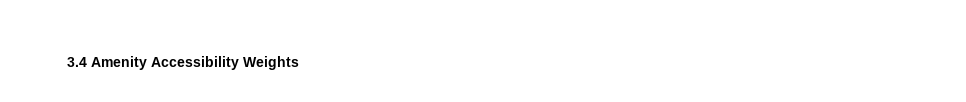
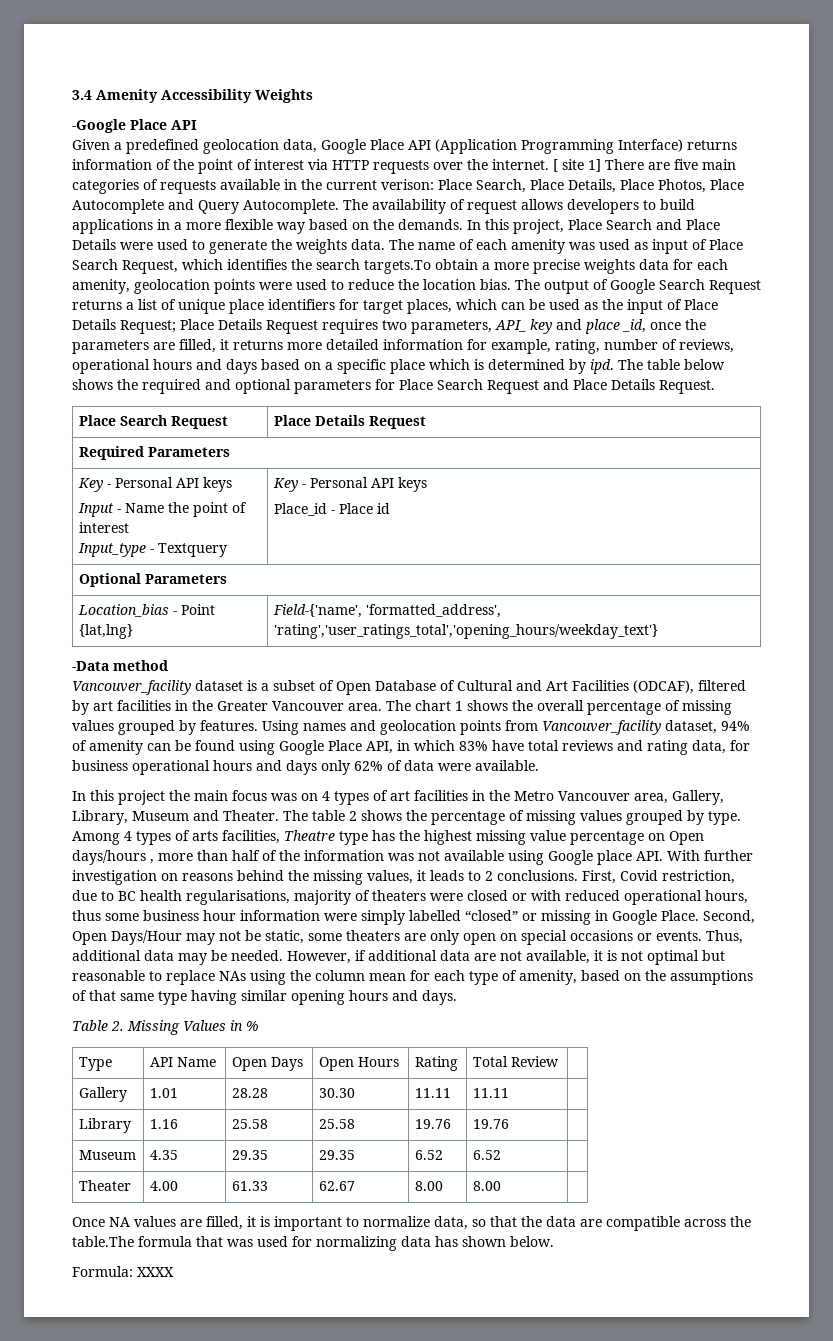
+ -Google Place API
+ Given a predefined geolocation data, Google Place API (Application Programming Interface) returns information of the point of interest via HTTP requests over the internet. [ site 1] There are five main categories of requests available in the current verison: Place Search, Place Details, Place Photos, Place Autocomplete and Query Autocomplete. The availability of request allows developers to build applications in a more flexible way based on the demands. In this project, Place Search and Place Details were used to generate the weights data. The name of each amenity was used as input of Place Search Request, which identifies the search targets.To obtain a more precise weights data for each amenity, geolocation points were used to reduce the location bias. The output of Google Search Request returns a list of unique place identifiers for target places, which can be used as the input of Place Details Request; Place Details Request requires two parameters, API_ key and place _id, once the parameters are filled, it returns more detailed information for example, rating, number of reviews, operational hours and days based on a specific place which is determined by ipd. The table below shows the required and optional parameters for Place Search Request and Place Details Request.
+ Place Search Request | Place Details Request
+ Required Parameters
+ Key - Personal API keys
+ Input - Name the point of interest
+ Input_type - Textquery | Key - Personal API keys
+ Place_id - Place id
+ Optional Parameters
+ Location_bias - Point {lat,lng} | Field-{'name', 'formatted_address', 'rating','user_ratings_total','opening_hours/weekday_text'}
+ -Data method
+ Vancouver_facility dataset is a subset of Open Database of Cultural and Art Facilities (ODCAF), filtered by art facilities in the Greater Vancouver area. The chart 1 shows the overall percentage of missing values grouped by features. Using names and geolocation points from Vancouver_facility dataset, 94% of amenity can be found using Google Place API, in which 83% have total reviews and rating data, for business operational hours and days only 62% of data were available.
+ In this project the main focus was on 4 types of art facilities in the Metro Vancouver area, Gallery, Library, Museum and Theater. The table 2 shows the percentage of missing values grouped by type. Among 4 types of arts facilities, Theatre type has the highest missing value percentage on Open days/hours , more than half of the information was not available using Google place API. With further investigation on reasons behind the missing values, it leads to 2 conclusions. First, Covid restriction, due to BC health regularisations, majority of theaters were closed or with reduced operational hours, thus some business hour information were simply labelled “closed” or missing in Google Place. Second, Open Days/Hour may not be static, some theaters are only open on special occasions or events. Thus, additional data may be needed. However, if additional data are not available, it is not optimal but reasonable to replace NAs using the column mean for each type of amenity, based on the assumptions of that same type having similar opening hours and days.
+ Table 2. Missing Values in %
+ Type | API Name | Open Days | Open Hours | Rating | Total Review |
+ Gallery | 1.01 | 28.28 | 30.30 | 11.11 | 11.11 |
+ Library | 1.16 | 25.58 | 25.58 | 19.76 | 19.76 |
+ Museum | 4.35 | 29.35 | 29.35 | 6.52 | 6.52 |
+ Theater | 4.00 | 61.33 | 62.67 | 8.00 | 8.00 |
+ Once NA values are filled, it is important to normalize data, so that the data are compatible across the table.The formula that was used for normalizing data has shown below.
+ Formula: XXXX

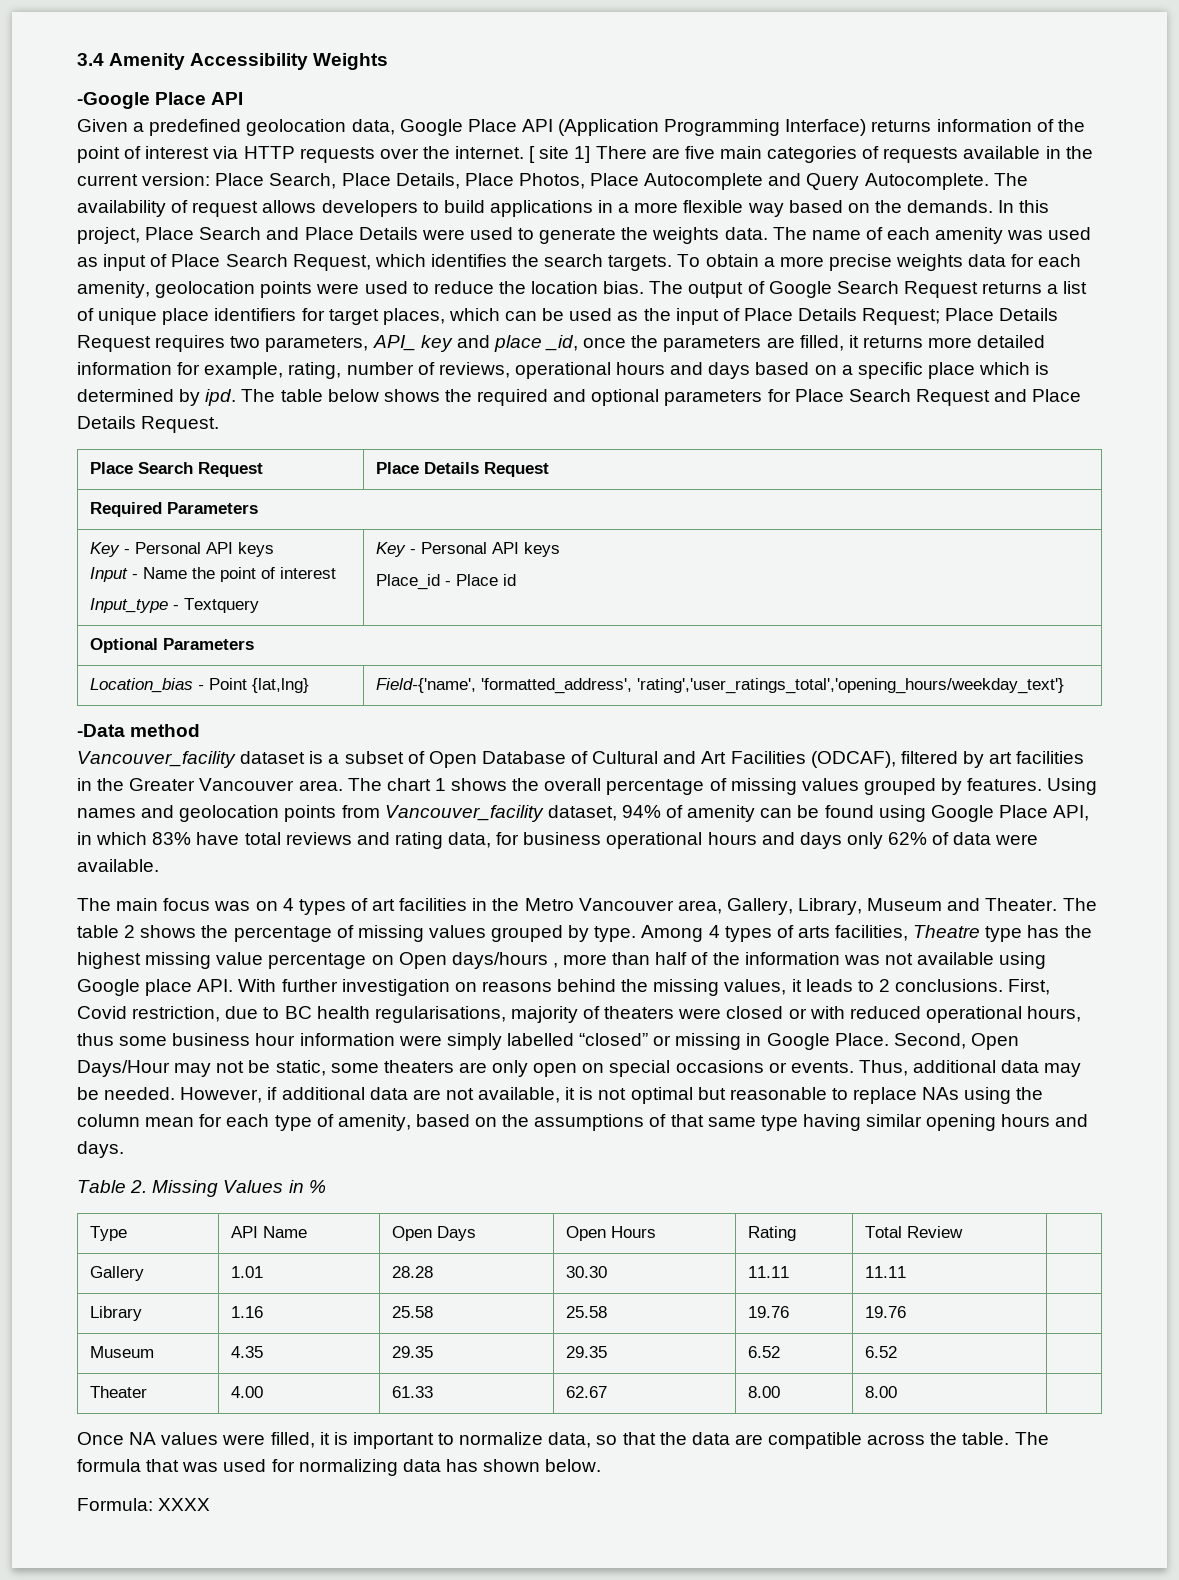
- [ site 1] There are five main categories of requests available in the current verison: Place Search, Place Details, Place Photos, Place Autocomplete and Query Autocomplete.
+ [ site 1] There are five main categories of requests available in the current version: Place Search, Place Details, Place Photos, Place Autocomplete and Query Autocomplete.
- The name of each amenity was used as input of Place Search Request, which identifies the search targets.To obtain a more precise weights data for each amenity, geolocation points were used to reduce the location bias.
+ The name of each amenity was used as input of Place Search Request, which identifies the search targets. To obtain a more precise weights data for each amenity, geolocation points were used to reduce the location bias.
- In this project the main focus was on 4 types of art facilities in the Metro Vancouver area, Gallery, Library, Museum and Theater.
+ The main focus was on 4 types of art facilities in the Metro Vancouver area, Gallery, Library, Museum and Theater.
- Once NA values are filled, it is important to normalize data, so that the data are compatible across the table.The formula that was used for normalizing data has shown below.
+ Once NA values were filled, it is important to normalize data, so that the data are compatible across the table. The formula that was used for normalizing data has shown below.

